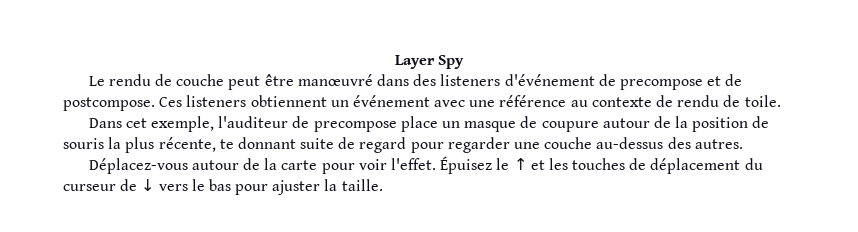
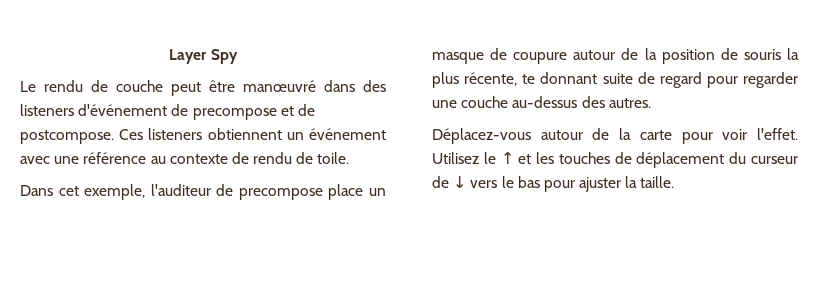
- Épuisez le ↑ et les touches de déplacement du curseur de ↓ vers le bas pour ajuster la taille.
+ Utilisez le ↑ et les touches de déplacement du curseur de ↓ vers le bas pour ajuster la taille.

